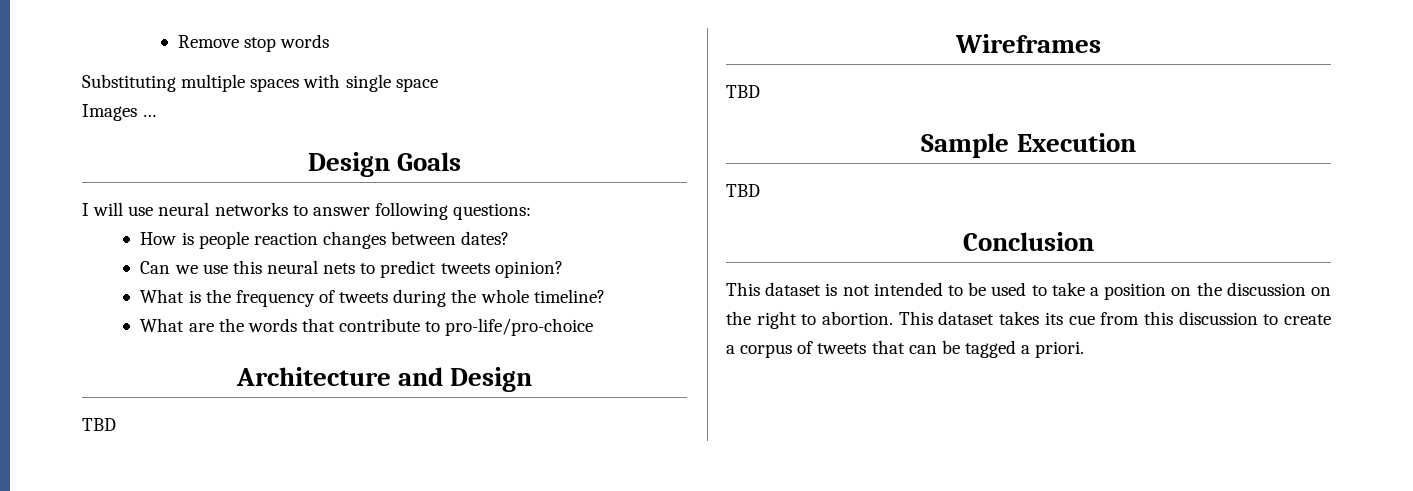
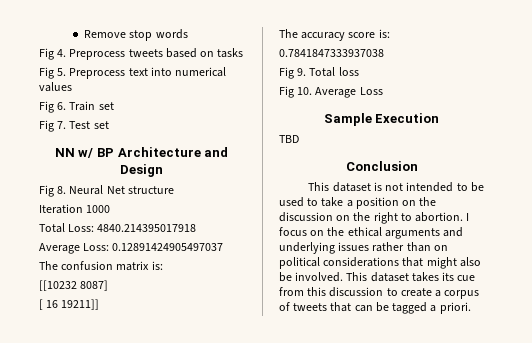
- Substituting multiple spaces with single space
- Images …
- Design Goals
- I will use neural networks to answer following questions:
- How is people reaction changes between dates?
- Can we use this neural nets to predict tweets opinion?
- What is the frequency of tweets during the whole timeline?
- What are the words that contribute to pro-life/pro-choice
- Architecture and Design
- TBD
- Wireframes
- TBD
+ Fig 4. Preprocess tweets based on tasks
+ Fig 5. Preprocess text into numerical values
+ Fig 6. Train set
+ Fig 7. Test set
+ NN w/ BP Architecture and Design
+ Fig 8. Neural Net structure
+ Iteration 1000
+ Total Loss: 4840.214395017918
+ Average Loss: 0.12891424905497037
+ The confusion matrix is:
+ [[10232 8087]
+ [ 16 19211]]
+ The accuracy score is:
+ 0.7841847333937038
+ Fig 9. Total loss
+ Fig 10. Average Loss
+ I focus on the ethical arguments and underlying issues rather than on political considerations that might also be involved.

